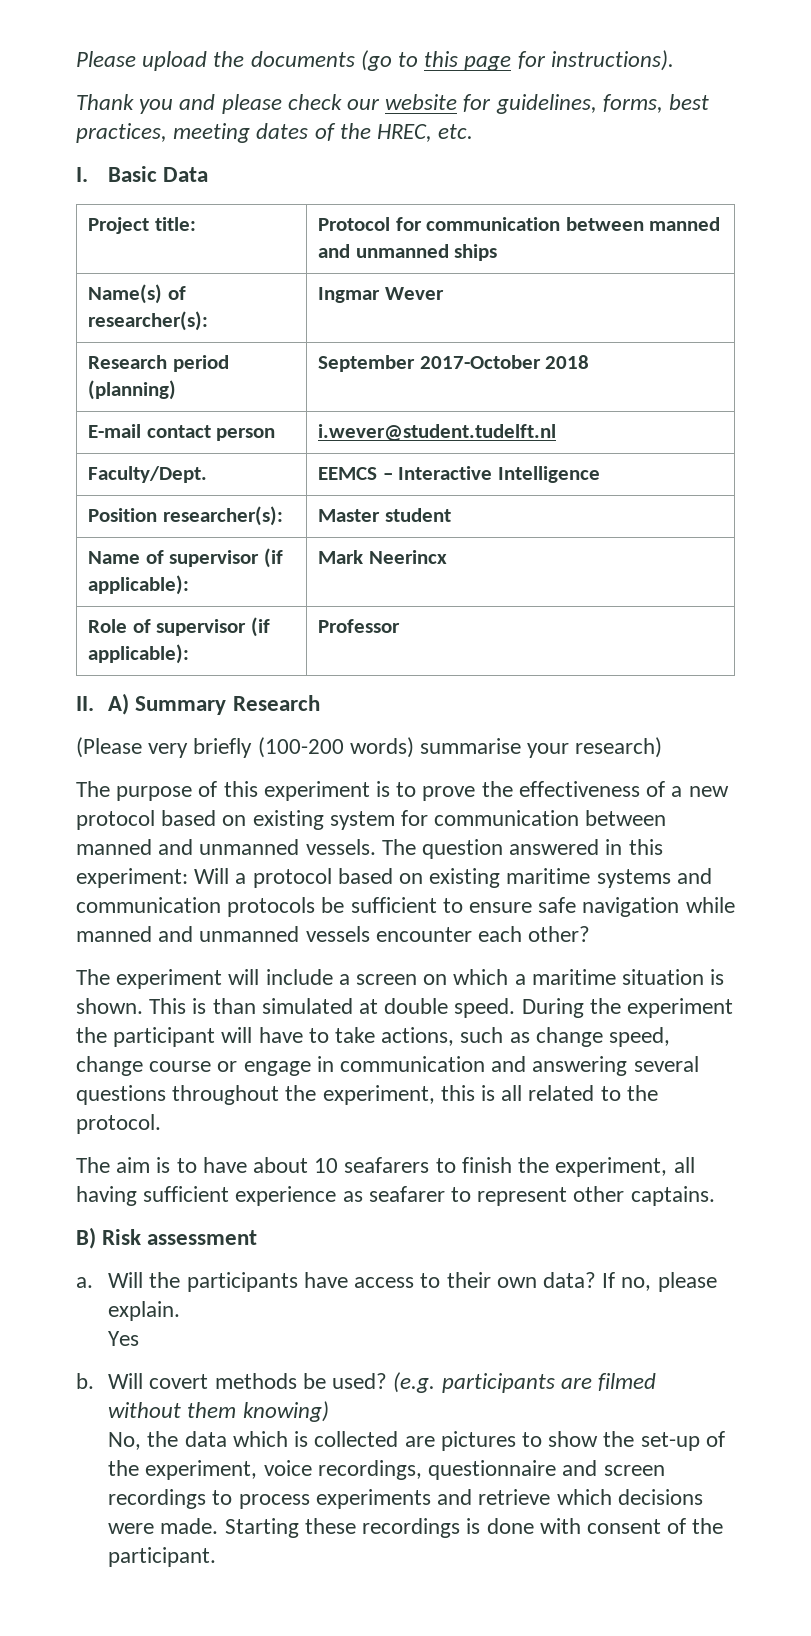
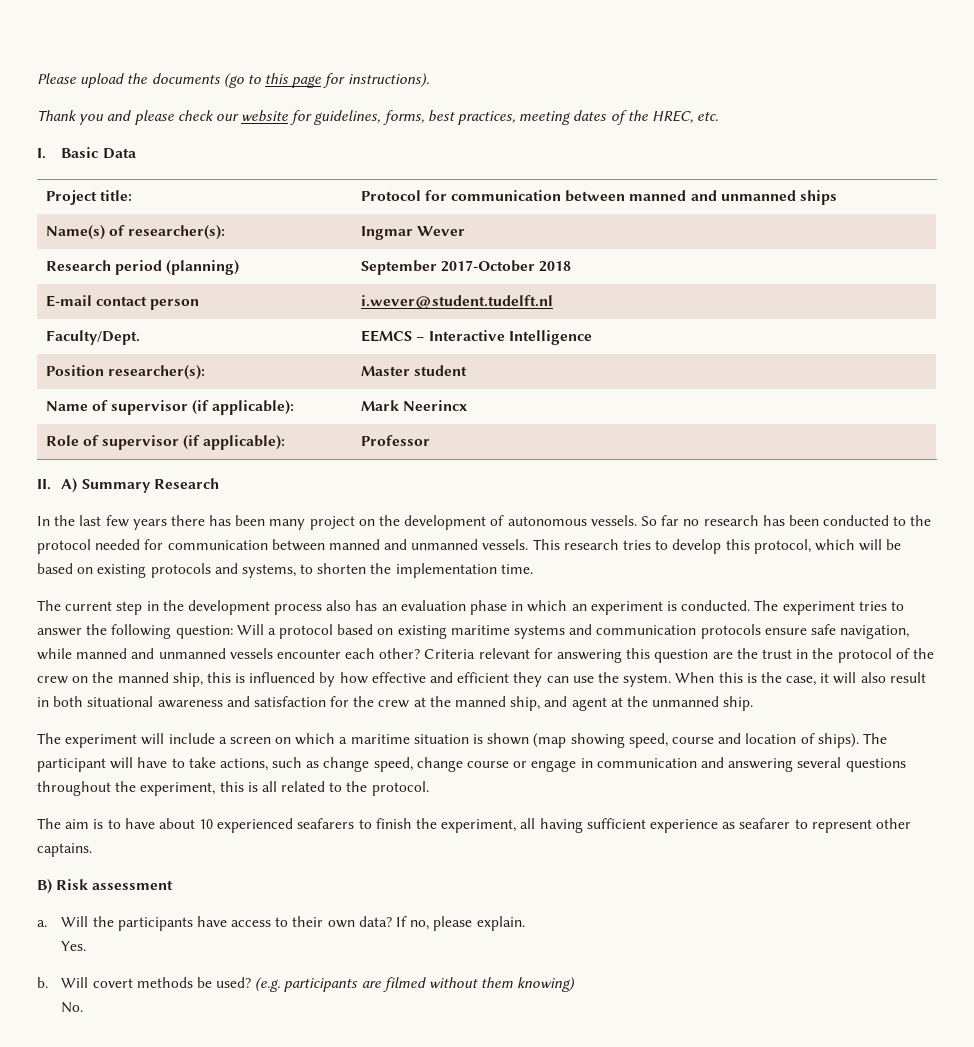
- (Please very briefly (100-200 words) summarise your research)
- The purpose of this experiment is to prove the effectiveness of a new protocol based on existing system for communication between manned and unmanned vessels.
+ In the last few years there has been many project on the development of autonomous vessels. So far no research has been conducted to the protocol needed for communication between manned and unmanned vessels.
- The question answered in this experiment: Will a protocol based on existing maritime systems and communication protocols be sufficient to ensure safe navigation while manned and unmanned vessels encounter each other?
+ This research tries to develop this protocol, which will be based on existing protocols and systems, to shorten the implementation time.
+ The current step in the development process also has an evaluation phase in which an experiment is conducted. The experiment tries to answer the following question: Will a protocol based on existing maritime systems and communication protocols ensure safe navigation, while manned and unmanned vessels encounter each other? Criteria relevant for answering this question are the trust in the protocol of the crew on the manned ship, this is influenced by how effective and efficient they can use the system. When this is the case, it will also result in both situational awareness and satisfaction for the crew at the manned ship, and agent at the unmanned ship.
- The experiment will include a screen on which a maritime situation is shown. This is than simulated at double speed. During the experiment the participant will have to take actions, such as change speed, change course or engage in communication and answering several questions throughout the experiment, this is all related to the protocol.
+ The experiment will include a screen on which a maritime situation is shown (map showing speed, course and location of ships). The participant will have to take actions, such as change speed, change course or engage in communication and answering several questions throughout the experiment, this is all related to the protocol.
- The aim is to have about 10 seafarers to finish the experiment, all having sufficient experience as seafarer to represent other captains.
+ The aim is to have about 10 experienced seafarers to finish the experiment, all having sufficient experience as seafarer to represent other captains.
- Yes
+ Yes.
- No, the data which is collected are pictures to show the set-up of the experiment, voice recordings, questionnaire and screen recordings to process experiments and retrieve which decisions were made. Starting these recordings is done with consent of the participant.
+ No.

